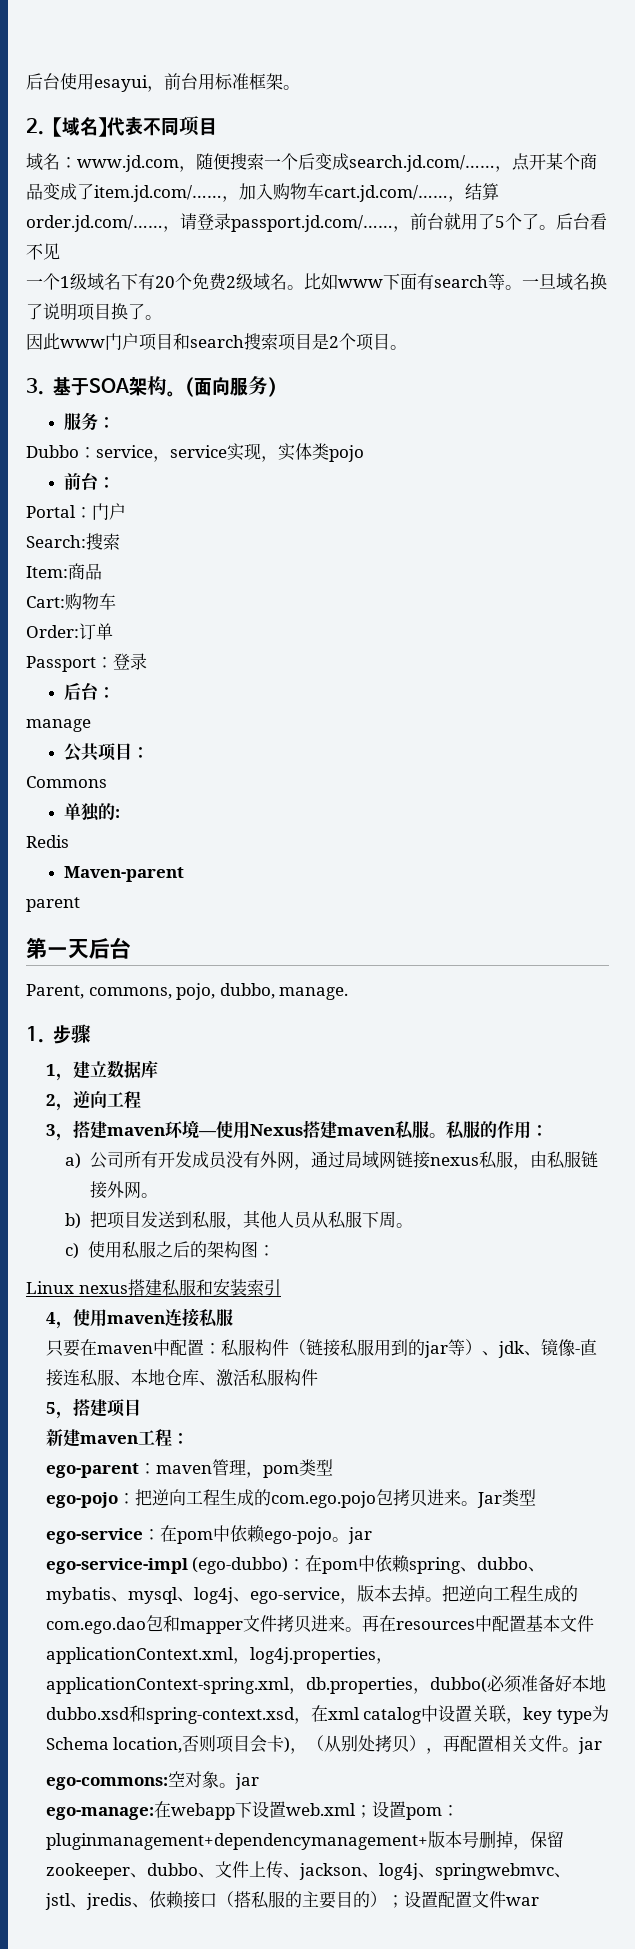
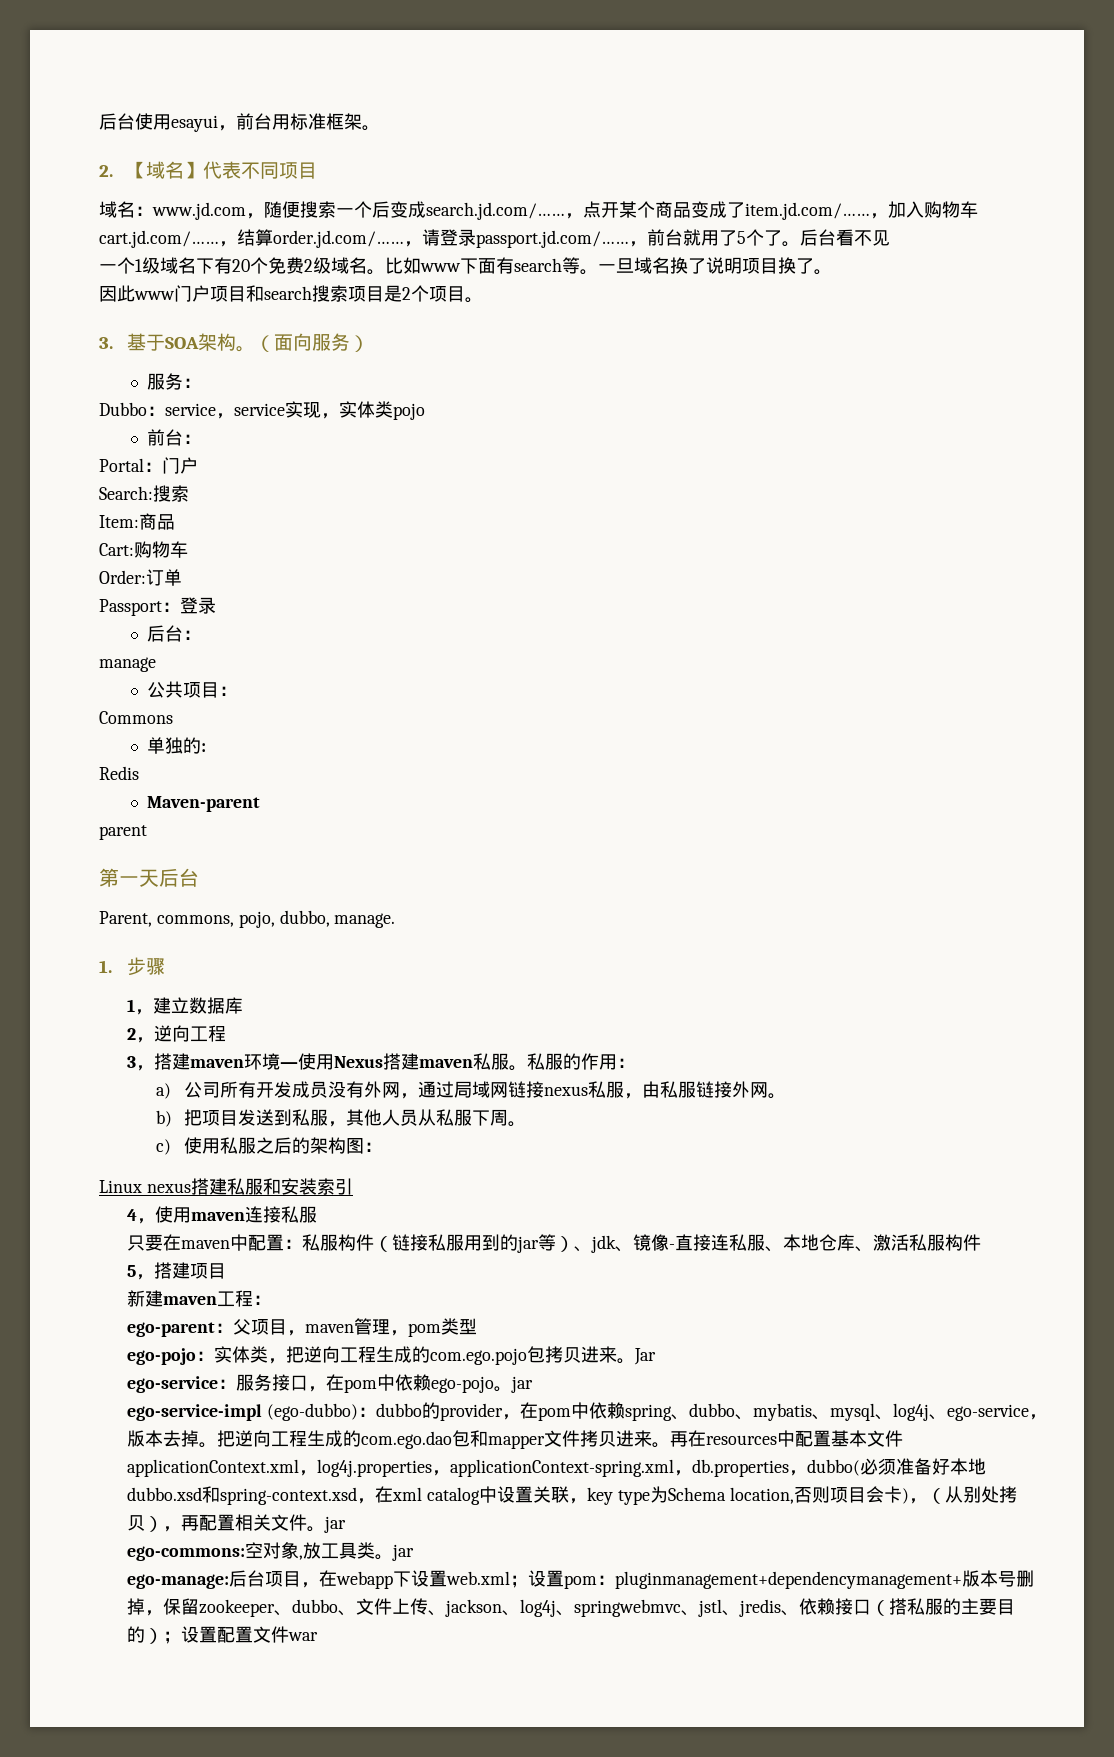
- ego-parent：maven管理，pom类型
+ ego-parent：父项目，maven管理，pom类型
- ego-pojo：把逆向工程生成的com.ego.pojo包拷贝进来。
+ ego-pojo：实体类，把逆向工程生成的com.ego.pojo包拷贝进来。
- Jar类型
+ Jar
- ego-service：在pom中依赖ego-pojo。jar
+ ego-service：服务接口，在pom中依赖ego-pojo。jar
- ego-service-impl (ego-dubbo)：在pom中依赖spring、dubbo、mybatis、mysql、log4j、ego-service，版本去掉。
+ ego-service-impl (ego-dubbo)：dubbo的provider，在pom中依赖spring、dubbo、mybatis、mysql、log4j、ego-service，版本去掉。
- ego-commons:空对象。jar
+ ego-commons:空对象,放工具类。jar
- ego-manage:在webapp下设置web.xml；设置pom：pluginmanagement+dependencymanagement+版本号删掉，保留zookeeper、dubbo、文件上传、jackson、log4j、springwebmvc、jstl、jredis、依赖接口（搭私服的主要目的）；设置配置文件war
+ ego-manage:后台项目，在webapp下设置web.xml；设置pom：pluginmanagement+dependencymanagement+版本号删掉，保留zookeeper、dubbo、文件上传、jackson、log4j、springwebmvc、jstl、jredis、依赖接口（搭私服的主要目的）；设置配置文件war

